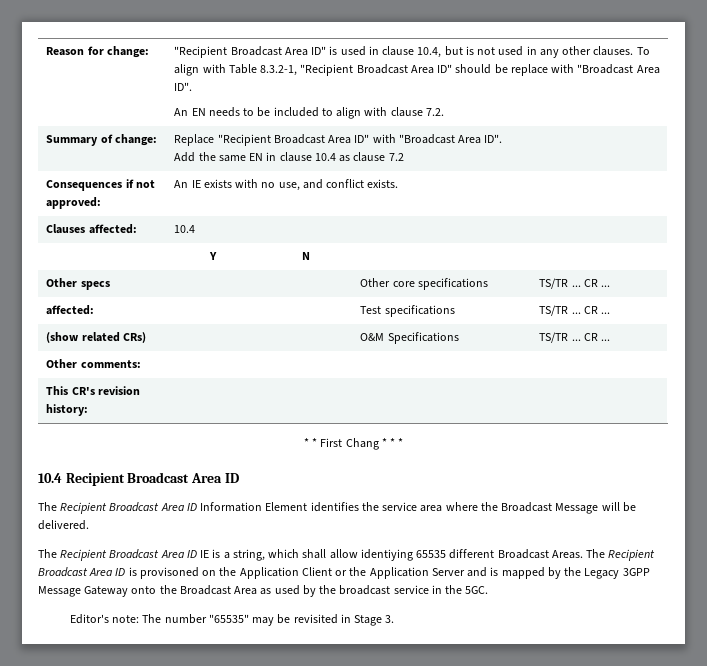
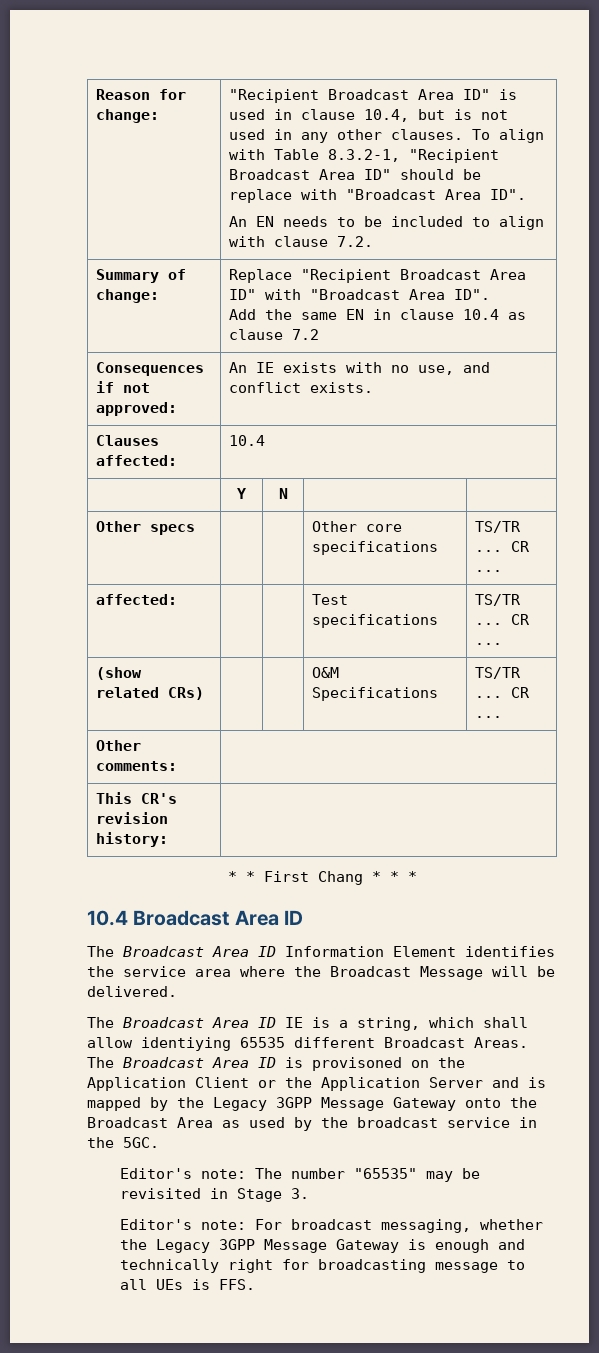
- 10.4 Recipient Broadcast Area ID
+ 10.4 Broadcast Area ID
- The Recipient Broadcast Area ID Information Element identifies the service area where the Broadcast Message will be delivered.
+ The Broadcast Area ID Information Element identifies the service area where the Broadcast Message will be delivered.
- The Recipient Broadcast Area ID IE is a string, which shall allow identiying 65535 different Broadcast Areas.
+ The Broadcast Area ID IE is a string, which shall allow identiying 65535 different Broadcast Areas.
- The Recipient Broadcast Area ID is provisoned on the Application Client or the Application Server and is mapped by the Legacy 3GPP Message Gateway onto the Broadcast Area as used by the broadcast service in the 5GC.
+ The Broadcast Area ID is provisoned on the Application Client or the Application Server and is mapped by the Legacy 3GPP Message Gateway onto the Broadcast Area as used by the broadcast service in the 5GC.
+ Editor's note: For broadcast messaging, whether the Legacy 3GPP Message Gateway is enough and technically right for broadcasting message to all UEs is FFS.

